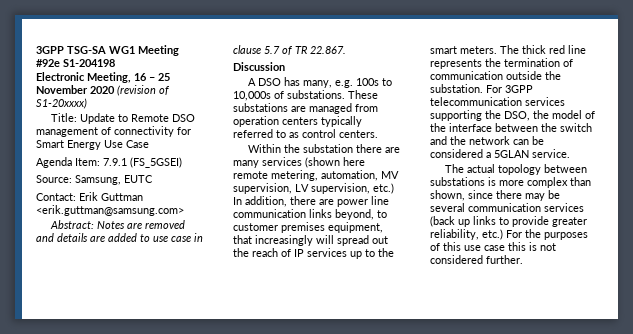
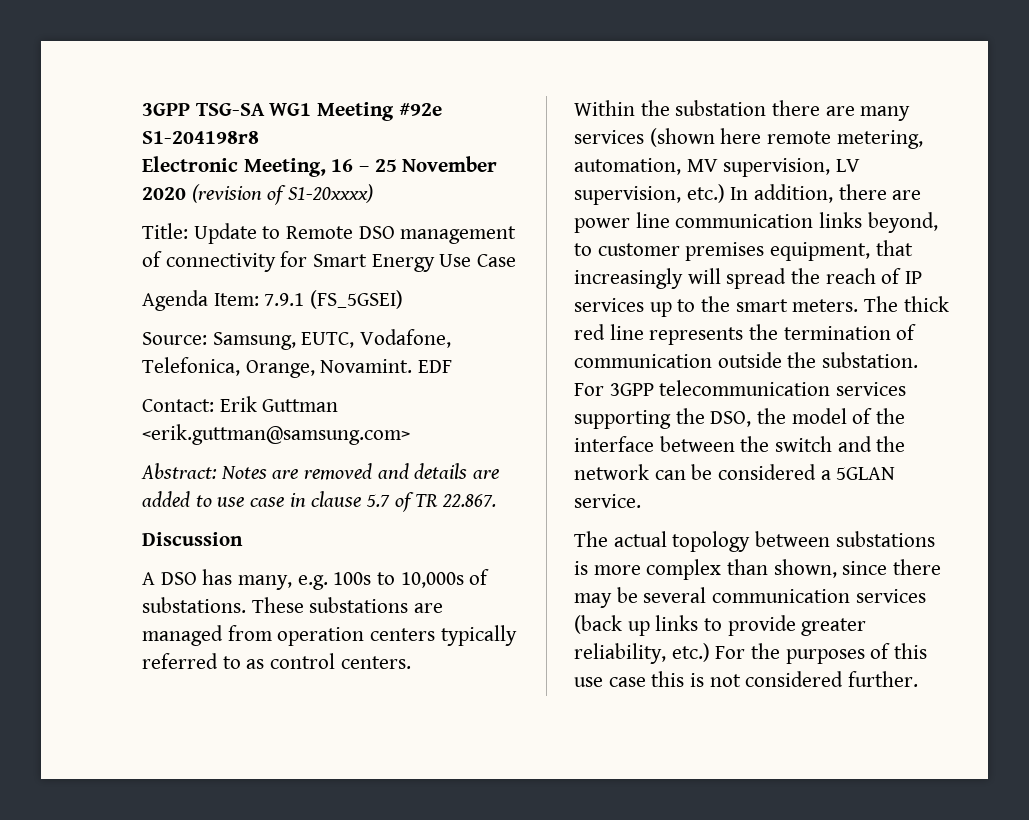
- 3GPP TSG-SA WG1 Meeting #92e S1-204198
+ 3GPP TSG-SA WG1 Meeting #92e S1-204198r8
- Source: Samsung, EUTC
+ Source: Samsung, EUTC, Vodafone, Telefonica, Orange, Novamint. EDF
- Within the substation there are many services (shown here remote metering, automation, MV supervision, LV supervision, etc.) In addition, there are power line communication links beyond, to customer premises equipment, that increasingly will spread out the reach of IP services up to the smart meters.
+ Within the substation there are many services (shown here remote metering, automation, MV supervision, LV supervision, etc.) In addition, there are power line communication links beyond, to customer premises equipment, that increasingly will spread the reach of IP services up to the smart meters.

